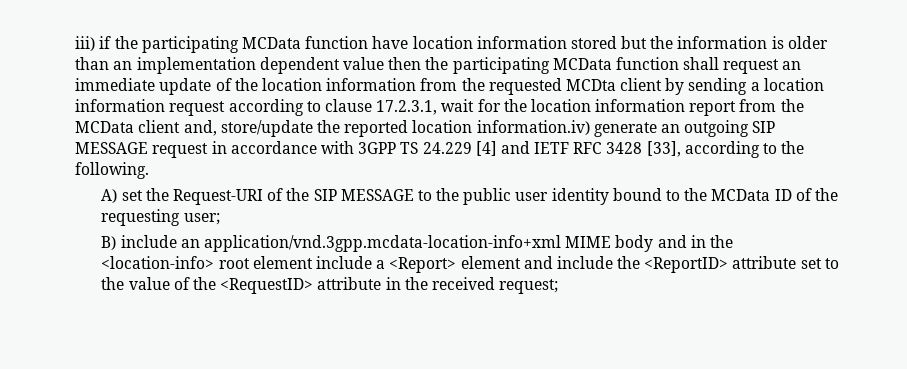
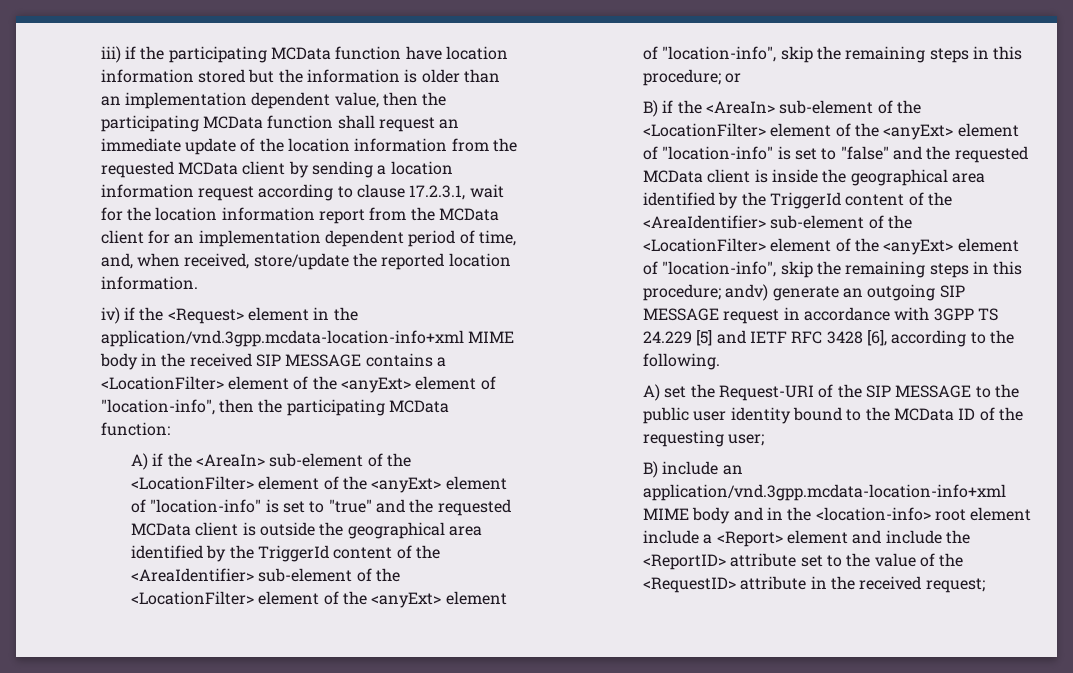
- iii) if the participating MCData function have location information stored but the information is older than an implementation dependent value then the participating MCData function shall request an immediate update of the location information from the requested MCDta client by sending a location information request according to clause 17.2.3.1, wait for the location information report from the MCData client and, store/update the reported location information.iv) generate an outgoing SIP MESSAGE request in accordance with 3GPP TS 24.229 [4] and IETF RFC 3428 [33], according to the following.
+ iii) if the participating MCData function have location information stored but the information is older than an implementation dependent value, then the participating MCData function shall request an immediate update of the location information from the requested MCData client by sending a location information request according to clause 17.2.3.1, wait for the location information report from the MCData client for an implementation dependent period of time, and, when received, store/update the reported location information.
+ iv) if the <Request> element in the application/vnd.3gpp.mcdata-location-info+xml MIME body in the received SIP MESSAGE contains a <LocationFilter> element of the <anyExt> element of "location-info", then the participating MCData function:
+ A) if the <AreaIn> sub-element of the <LocationFilter> element of the <anyExt> element of "location-info" is set to "true" and the requested MCData client is outside the geographical area identified by the TriggerId content of the <AreaIdentifier> sub-element of the <LocationFilter> element of the <anyExt> element of "location-info", skip the remaining steps in this procedure; or
+ B) if the <AreaIn> sub-element of the <LocationFilter> element of the <anyExt> element of "location-info" is set to "false" and the requested MCData client is inside the geographical area identified by the TriggerId content of the <AreaIdentifier> sub-element of the <LocationFilter> element of the <anyExt> element of "location-info", skip the remaining steps in this procedure; andv) generate an outgoing SIP MESSAGE request in accordance with 3GPP TS 24.229 [5] and IETF RFC 3428 [6], according to the following.

